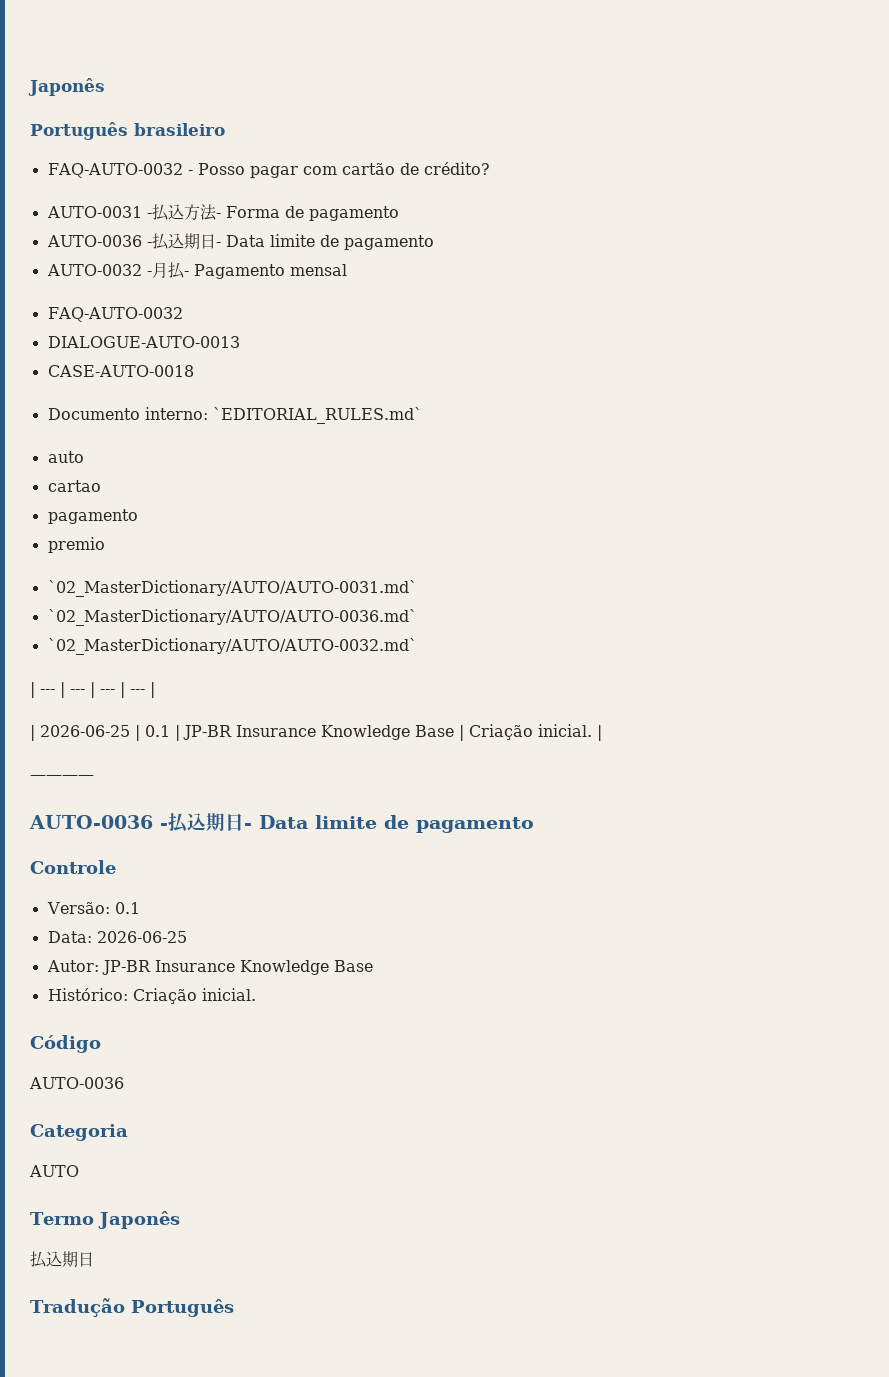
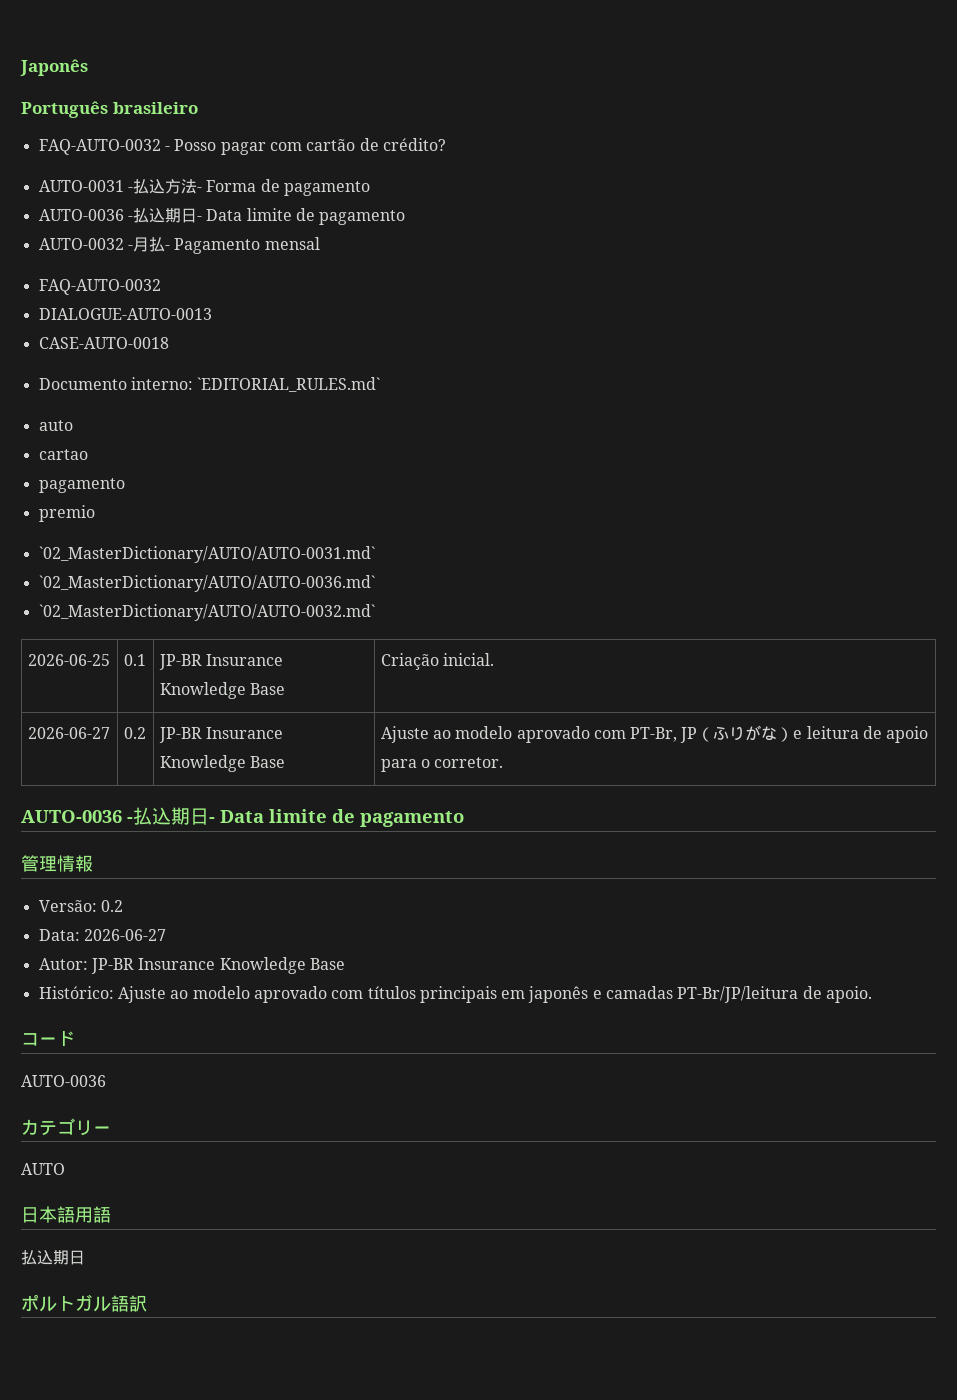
- | --- | --- | --- | --- |
- | 2026-06-25 | 0.1 | JP-BR Insurance Knowledge Base | Criação inicial. |
- ————
+ 2026-06-25 | 0.1 | JP-BR Insurance Knowledge Base | Criação inicial.
+ 2026-06-27 | 0.2 | JP-BR Insurance Knowledge Base | Ajuste ao modelo aprovado com PT-Br, JP（ふりがな）e leitura de apoio para o corretor.
  AUTO-0036 -払込期日- Data limite de pagamento
- Controle
+ 管理情報
- Versão: 0.1
+ Versão: 0.2
- Data: 2026-06-25
+ Data: 2026-06-27
- Histórico: Criação inicial.
- Código
+ Histórico: Ajuste ao modelo aprovado com títulos principais em japonês e camadas PT-Br/JP/leitura de apoio.
+ コード
- Categoria
+ カテゴリー
- Termo Japonês
+ 日本語用語
- Tradução Português
+ ポルトガル語訳

